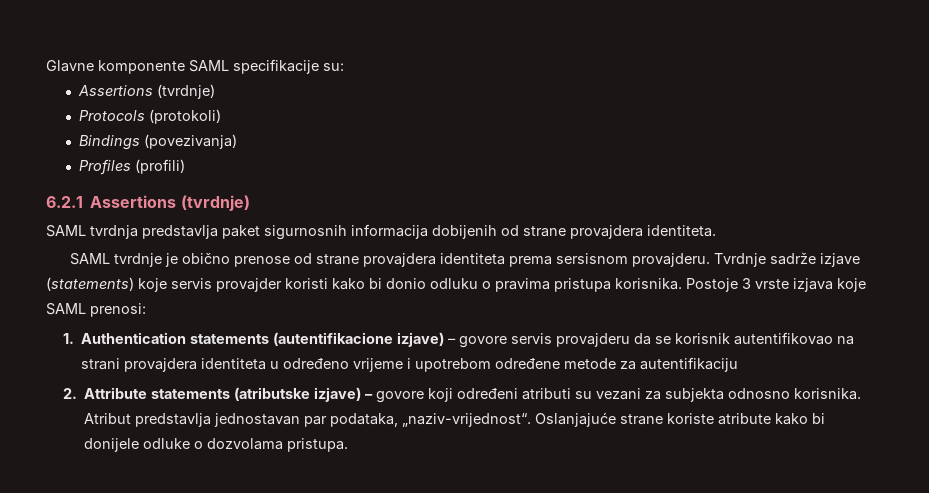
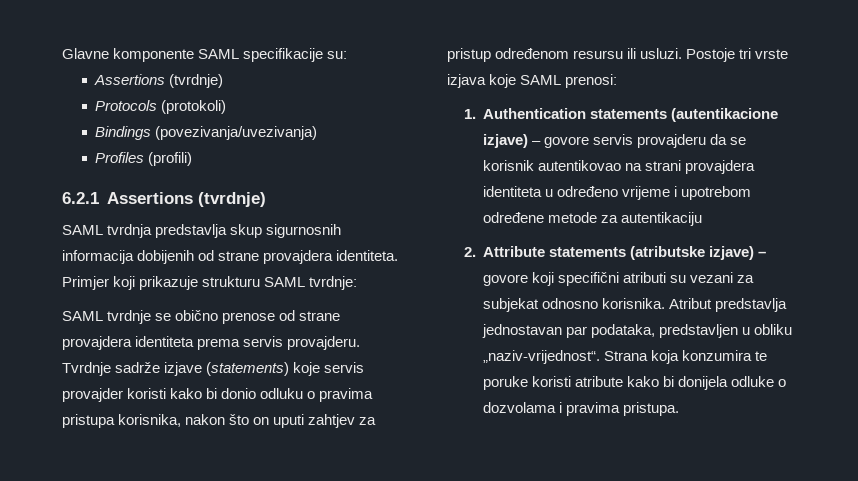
- Bindings (povezivanja)
+ Bindings (povezivanja/uvezivanja)
- SAML tvrdnja predstavlja paket sigurnosnih informacija dobijenih od strane provajdera identiteta.
+ SAML tvrdnja predstavlja skup sigurnosnih informacija dobijenih od strane provajdera identiteta. Primjer koji prikazuje strukturu SAML tvrdnje:
- SAML tvrdnje je obično prenose od strane provajdera identiteta prema sersisnom provajderu.
+ SAML tvrdnje se obično prenose od strane provajdera identiteta prema servis provajderu.
- Tvrdnje sadrže izjave (statements) koje servis provajder koristi kako bi donio odluku o pravima pristupa korisnika. Postoje 3 vrste izjava koje SAML prenosi:
+ Tvrdnje sadrže izjave (statements) koje servis provajder koristi kako bi donio odluku o pravima pristupa korisnika, nakon što on uputi zahtjev za pristup određenom resursu ili usluzi. Postoje tri vrste izjava koje SAML prenosi:
- 1. Authentication statements (autentifikacione izjave) – govore servis provajderu da se korisnik autentifikovao na strani provajdera identiteta u određeno vrijeme i upotrebom određene metode za autentifikaciju
+ 1. Authentication statements (autentikacione izjave) – govore servis provajderu da se korisnik autentikovao na strani provajdera identiteta u određeno vrijeme i upotrebom određene metode za autentikaciju
- 2. Attribute statements (atributske izjave) – govore koji određeni atributi su vezani za subjekta odnosno korisnika.
+ 2. Attribute statements (atributske izjave) – govore koji specifični atributi su vezani za subjekat odnosno korisnika.
- Atribut predstavlja jednostavan par podataka, „naziv-vrijednost“. Oslanjajuće strane koriste atribute kako bi donijele odluke o dozvolama pristupa.
+ Atribut predstavlja jednostavan par podataka, predstavljen u obliku „naziv-vrijednost“. Strana koja konzumira te poruke koristi atribute kako bi donijela odluke o dozvolama i pravima pristupa.

